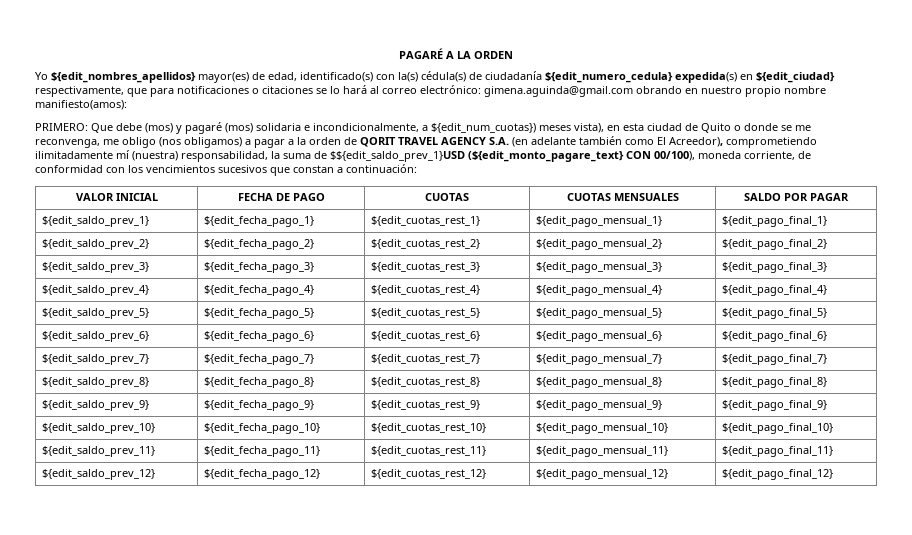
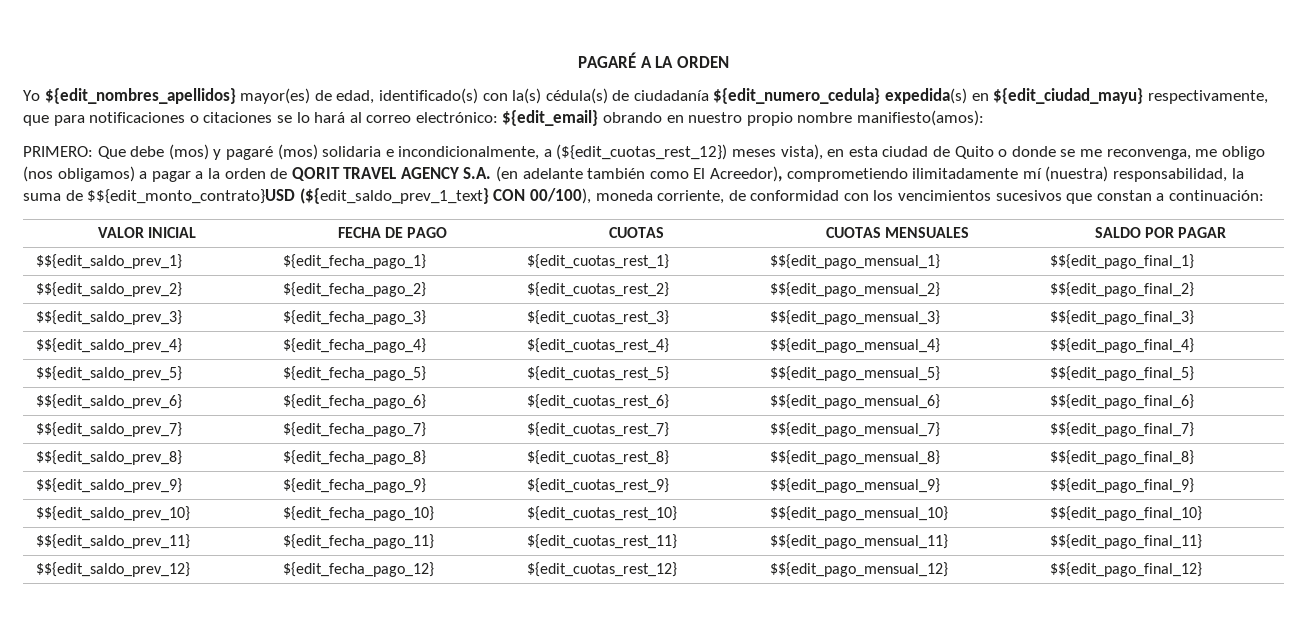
- Yo ${edit_nombres_apellidos} mayor(es) de edad, identificado(s) con la(s) cédula(s) de ciudadanía ${edit_numero_cedula} expedida(s) en ${edit_ciudad} respectivamente, que para notificaciones o citaciones se lo hará al correo electrónico: gimena.aguinda@gmail.com obrando en nuestro propio nombre manifiesto(amos):
+ Yo ${edit_nombres_apellidos} mayor(es) de edad, identificado(s) con la(s) cédula(s) de ciudadanía ${edit_numero_cedula} expedida(s) en ${edit_ciudad_mayu} respectivamente, que para notificaciones o citaciones se lo hará al correo electrónico: ${edit_email} obrando en nuestro propio nombre manifiesto(amos):
- Que debe (mos) y pagaré (mos) solidaria e incondicionalmente, a ${edit_num_cuotas}) meses vista), en esta ciudad de Quito o donde se me reconvenga, me obligo (nos obligamos) a pagar a la orden de QORIT TRAVEL AGENCY S.A. (en adelante también como El Acreedor), comprometiendo ilimitadamente mí (nuestra) responsabilidad, la suma de $${edit_saldo_prev_1}USD (${edit_monto_pagare_text} CON 00/100), moneda corriente, de conformidad con los vencimientos sucesivos que constan a continuación:
+ Que debe (mos) y pagaré (mos) solidaria e incondicionalmente, a (${edit_cuotas_rest_12}) meses vista), en esta ciudad de Quito o donde se me reconvenga, me obligo (nos obligamos) a pagar a la orden de QORIT TRAVEL AGENCY S.A. (en adelante también como El Acreedor), comprometiendo ilimitadamente mí (nuestra) responsabilidad, la suma de $${edit_monto_contrato}USD (${edit_saldo_prev_1_text} CON 00/100), moneda corriente, de conformidad con los vencimientos sucesivos que constan a continuación:
- ${edit_saldo_prev_1} | ${edit_fecha_pago_1} | ${edit_cuotas_rest_1} | ${edit_pago_mensual_1} | ${edit_pago_final_1}
- ${edit_saldo_prev_2} | ${edit_fecha_pago_2} | ${edit_cuotas_rest_2} | ${edit_pago_mensual_2} | ${edit_pago_final_2}
- ${edit_saldo_prev_3} | ${edit_fecha_pago_3} | ${edit_cuotas_rest_3} | ${edit_pago_mensual_3} | ${edit_pago_final_3}
- ${edit_saldo_prev_4} | ${edit_fecha_pago_4} | ${edit_cuotas_rest_4} | ${edit_pago_mensual_4} | ${edit_pago_final_4}
- ${edit_saldo_prev_5} | ${edit_fecha_pago_5} | ${edit_cuotas_rest_5} | ${edit_pago_mensual_5} | ${edit_pago_final_5}
- ${edit_saldo_prev_6} | ${edit_fecha_pago_6} | ${edit_cuotas_rest_6} | ${edit_pago_mensual_6} | ${edit_pago_final_6}
- ${edit_saldo_prev_7} | ${edit_fecha_pago_7} | ${edit_cuotas_rest_7} | ${edit_pago_mensual_7} | ${edit_pago_final_7}
- ${edit_saldo_prev_8} | ${edit_fecha_pago_8} | ${edit_cuotas_rest_8} | ${edit_pago_mensual_8} | ${edit_pago_final_8}
- ${edit_saldo_prev_9} | ${edit_fecha_pago_9} | ${edit_cuotas_rest_9} | ${edit_pago_mensual_9} | ${edit_pago_final_9}
- ${edit_saldo_prev_10} | ${edit_fecha_pago_10} | ${edit_cuotas_rest_10} | ${edit_pago_mensual_10} | ${edit_pago_final_10}
- ${edit_saldo_prev_11} | ${edit_fecha_pago_11} | ${edit_cuotas_rest_11} | ${edit_pago_mensual_11} | ${edit_pago_final_11}
- ${edit_saldo_prev_12} | ${edit_fecha_pago_12} | ${edit_cuotas_rest_12} | ${edit_pago_mensual_12} | ${edit_pago_final_12}
+ $${edit_saldo_prev_1} | ${edit_fecha_pago_1} | ${edit_cuotas_rest_1} | $${edit_pago_mensual_1} | $${edit_pago_final_1}
+ $${edit_saldo_prev_2} | ${edit_fecha_pago_2} | ${edit_cuotas_rest_2} | $${edit_pago_mensual_2} | $${edit_pago_final_2}
+ $${edit_saldo_prev_3} | ${edit_fecha_pago_3} | ${edit_cuotas_rest_3} | $${edit_pago_mensual_3} | $${edit_pago_final_3}
+ $${edit_saldo_prev_4} | ${edit_fecha_pago_4} | ${edit_cuotas_rest_4} | $${edit_pago_mensual_4} | $${edit_pago_final_4}
+ $${edit_saldo_prev_5} | ${edit_fecha_pago_5} | ${edit_cuotas_rest_5} | $${edit_pago_mensual_5} | $${edit_pago_final_5}
+ $${edit_saldo_prev_6} | ${edit_fecha_pago_6} | ${edit_cuotas_rest_6} | $${edit_pago_mensual_6} | $${edit_pago_final_6}
+ $${edit_saldo_prev_7} | ${edit_fecha_pago_7} | ${edit_cuotas_rest_7} | $${edit_pago_mensual_7} | $${edit_pago_final_7}
+ $${edit_saldo_prev_8} | ${edit_fecha_pago_8} | ${edit_cuotas_rest_8} | $${edit_pago_mensual_8} | $${edit_pago_final_8}
+ $${edit_saldo_prev_9} | ${edit_fecha_pago_9} | ${edit_cuotas_rest_9} | $${edit_pago_mensual_9} | $${edit_pago_final_9}
+ $${edit_saldo_prev_10} | ${edit_fecha_pago_10} | ${edit_cuotas_rest_10} | $${edit_pago_mensual_10} | $${edit_pago_final_10}
+ $${edit_saldo_prev_11} | ${edit_fecha_pago_11} | ${edit_cuotas_rest_11} | $${edit_pago_mensual_11} | $${edit_pago_final_11}
+ $${edit_saldo_prev_12} | ${edit_fecha_pago_12} | ${edit_cuotas_rest_12} | $${edit_pago_mensual_12} | $${edit_pago_final_12}

